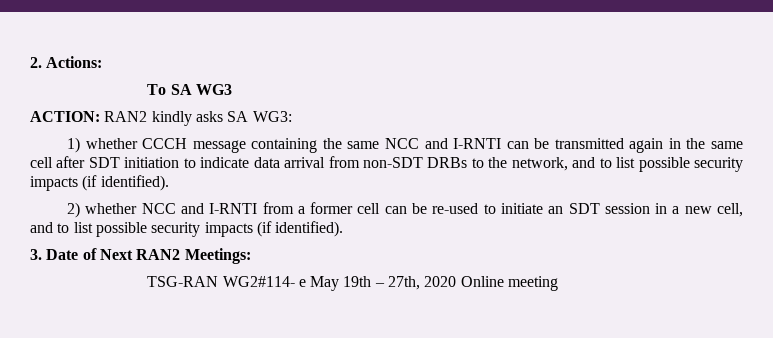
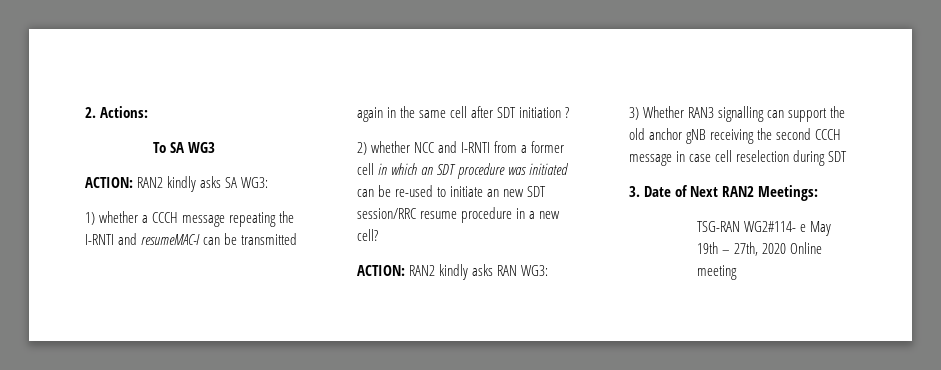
- 1) whether CCCH message containing the same NCC and I-RNTI can be transmitted again in the same cell after SDT initiation to indicate data arrival from non-SDT DRBs to the network, and to list possible security impacts (if identified).
+ 1) whether a CCCH message repeating the I-RNTI and resumeMAC-I can be transmitted again in the same cell after SDT initiation ?
- 2) whether NCC and I-RNTI from a former cell can be re-used to initiate an SDT session in a new cell, and to list possible security impacts (if identified).
+ 2) whether NCC and I-RNTI from a former cell in which an SDT procedure was initiated can be re-used to initiate an new SDT session/RRC resume procedure in a new cell?
+ ACTION: RAN2 kindly asks RAN WG3:
+ 3) Whether RAN3 signalling can support the old anchor gNB receiving the second CCCH message in case cell reselection during SDT

